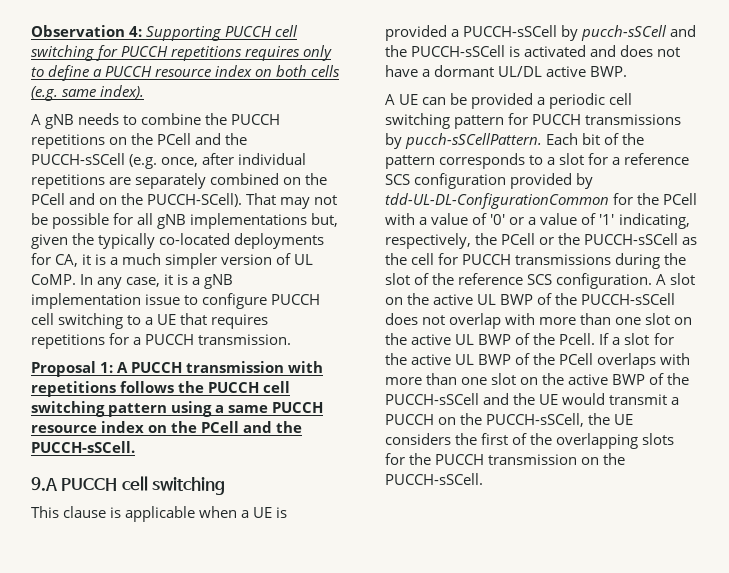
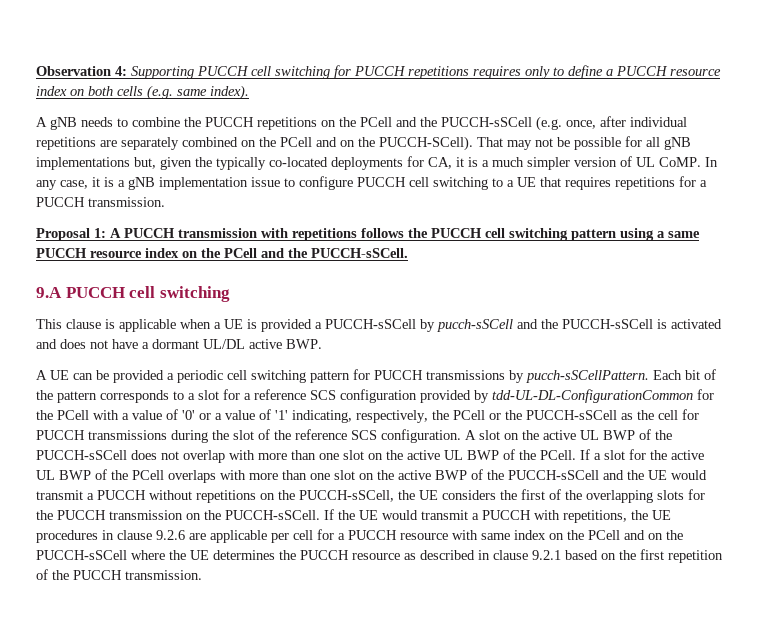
- A slot on the active UL BWP of the PUCCH-sSCell does not overlap with more than one slot on the active UL BWP of the Pcell.
+ A slot on the active UL BWP of the PUCCH-sSCell does not overlap with more than one slot on the active UL BWP of the PCell.
- If a slot for the active UL BWP of the PCell overlaps with more than one slot on the active BWP of the PUCCH-sSCell and the UE would transmit a PUCCH on the PUCCH-sSCell, the UE considers the first of the overlapping slots for the PUCCH transmission on the PUCCH-sSCell.
+ If a slot for the active UL BWP of the PCell overlaps with more than one slot on the active BWP of the PUCCH-sSCell and the UE would transmit a PUCCH without repetitions on the PUCCH-sSCell, the UE considers the first of the overlapping slots for the PUCCH transmission on the PUCCH-sSCell.
+ If the UE would transmit a PUCCH with repetitions, the UE procedures in clause 9.2.6 are applicable per cell for a PUCCH resource with same index on the PCell and on the PUCCH-sSCell where the UE determines the PUCCH resource as described in clause 9.2.1 based on the first repetition of the PUCCH transmission.

